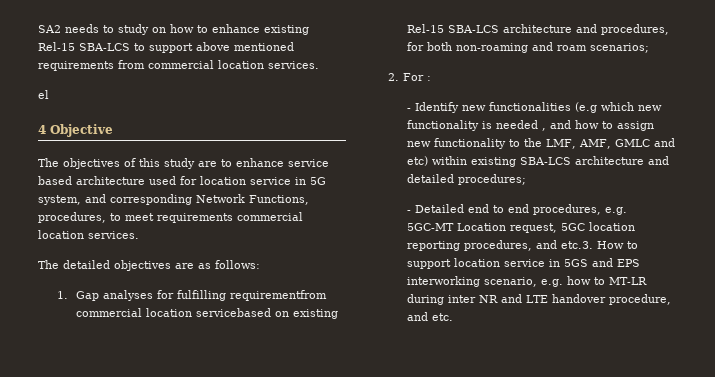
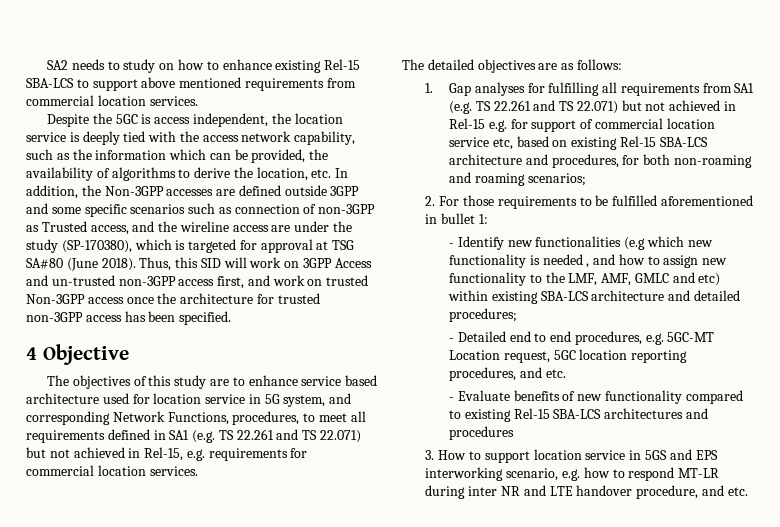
- el
+ Despite the 5GC is access independent, the location service is deeply tied with the access network capability, such as the information which can be provided, the availability of algorithms to derive the location, etc. In addition, the Non-3GPP accesses are defined outside 3GPP and some specific scenarios such as connection of non-3GPP as Trusted access, and the wireline access are under the study (SP-170380), which is targeted for approval at TSG SA#80 (June 2018). Thus, this SID will work on 3GPP Access and un-trusted non-3GPP access first, and work on trusted Non-3GPP access once the architecture for trusted non-3GPP access has been specified.
- The objectives of this study are to enhance service based architecture used for location service in 5G system, and corresponding Network Functions, procedures, to meet requirements commercial location services.
+ The objectives of this study are to enhance service based architecture used for location service in 5G system, and corresponding Network Functions, procedures, to meet all requirements defined in SA1 (e.g. TS 22.261 and TS 22.071) but not achieved in Rel-15, e.g. requirements for commercial location services.
- 1. Gap analyses for fulfilling requirementfrom commercial location servicebased on existing Rel-15 SBA-LCS architecture and procedures, for both non-roaming and roam scenarios;
+ 1. Gap analyses for fulfilling all requirements from SA1 (e.g. TS 22.261 and TS 22.071) but not achieved in Rel-15 e.g. for support of commercial location service etc, based on existing Rel-15 SBA-LCS architecture and procedures, for both non-roaming and roaming scenarios;
- 2. For :
+ 2. For those requirements to be fulfilled aforementioned in bullet 1:
- - Detailed end to end procedures, e.g. 5GC-MT Location request, 5GC location reporting procedures, and etc.3. How to support location service in 5GS and EPS interworking scenario, e.g. how to MT-LR during inter NR and LTE handover procedure, and etc.
+ - Detailed end to end procedures, e.g. 5GC-MT Location request, 5GC location reporting procedures, and etc.
+ - Evaluate benefits of new functionality compared to existing Rel-15 SBA-LCS architectures and procedures
+ 3. How to support location service in 5GS and EPS interworking scenario, e.g. how to respond MT-LR during inter NR and LTE handover procedure, and etc.

